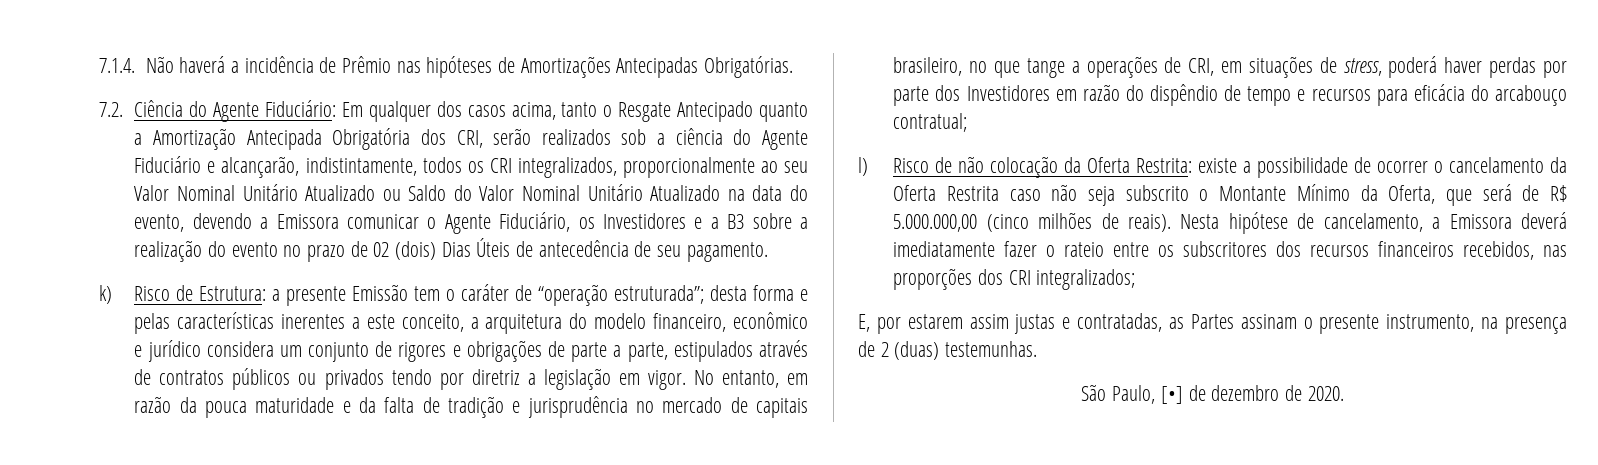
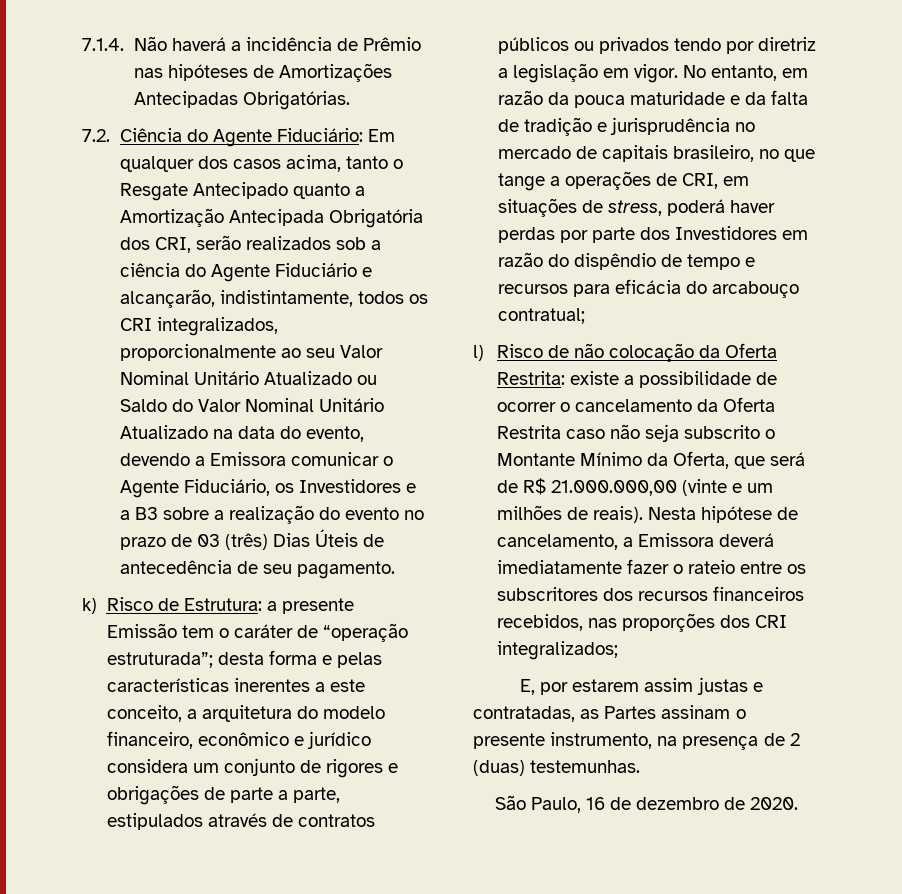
- Em qualquer dos casos acima, tanto o Resgate Antecipado quanto a Amortização Antecipada Obrigatória dos CRI, serão realizados sob a ciência do Agente Fiduciário e alcançarão, indistintamente, todos os CRI integralizados, proporcionalmente ao seu Valor Nominal Unitário Atualizado ou Saldo do Valor Nominal Unitário Atualizado na data do evento, devendo a Emissora comunicar o Agente Fiduciário, os Investidores e a B3 sobre a realização do evento no prazo de 02 (dois) Dias Úteis de antecedência de seu pagamento.
+ Em qualquer dos casos acima, tanto o Resgate Antecipado quanto a Amortização Antecipada Obrigatória dos CRI, serão realizados sob a ciência do Agente Fiduciário e alcançarão, indistintamente, todos os CRI integralizados, proporcionalmente ao seu Valor Nominal Unitário Atualizado ou Saldo do Valor Nominal Unitário Atualizado na data do evento, devendo a Emissora comunicar o Agente Fiduciário, os Investidores e a B3 sobre a realização do evento no prazo de 03 (três) Dias Úteis de antecedência de seu pagamento.
- l) Risco de não colocação da Oferta Restrita: existe a possibilidade de ocorrer o cancelamento da Oferta Restrita caso não seja subscrito o Montante Mínimo da Oferta, que será de R$ 5.000.000,00 (cinco milhões de reais).
+ l) Risco de não colocação da Oferta Restrita: existe a possibilidade de ocorrer o cancelamento da Oferta Restrita caso não seja subscrito o Montante Mínimo da Oferta, que será de R$ 21.000.000,00 (vinte e um milhões de reais).
- São Paulo, [•] de dezembro de 2020.
+ São Paulo, 16 de dezembro de 2020.

